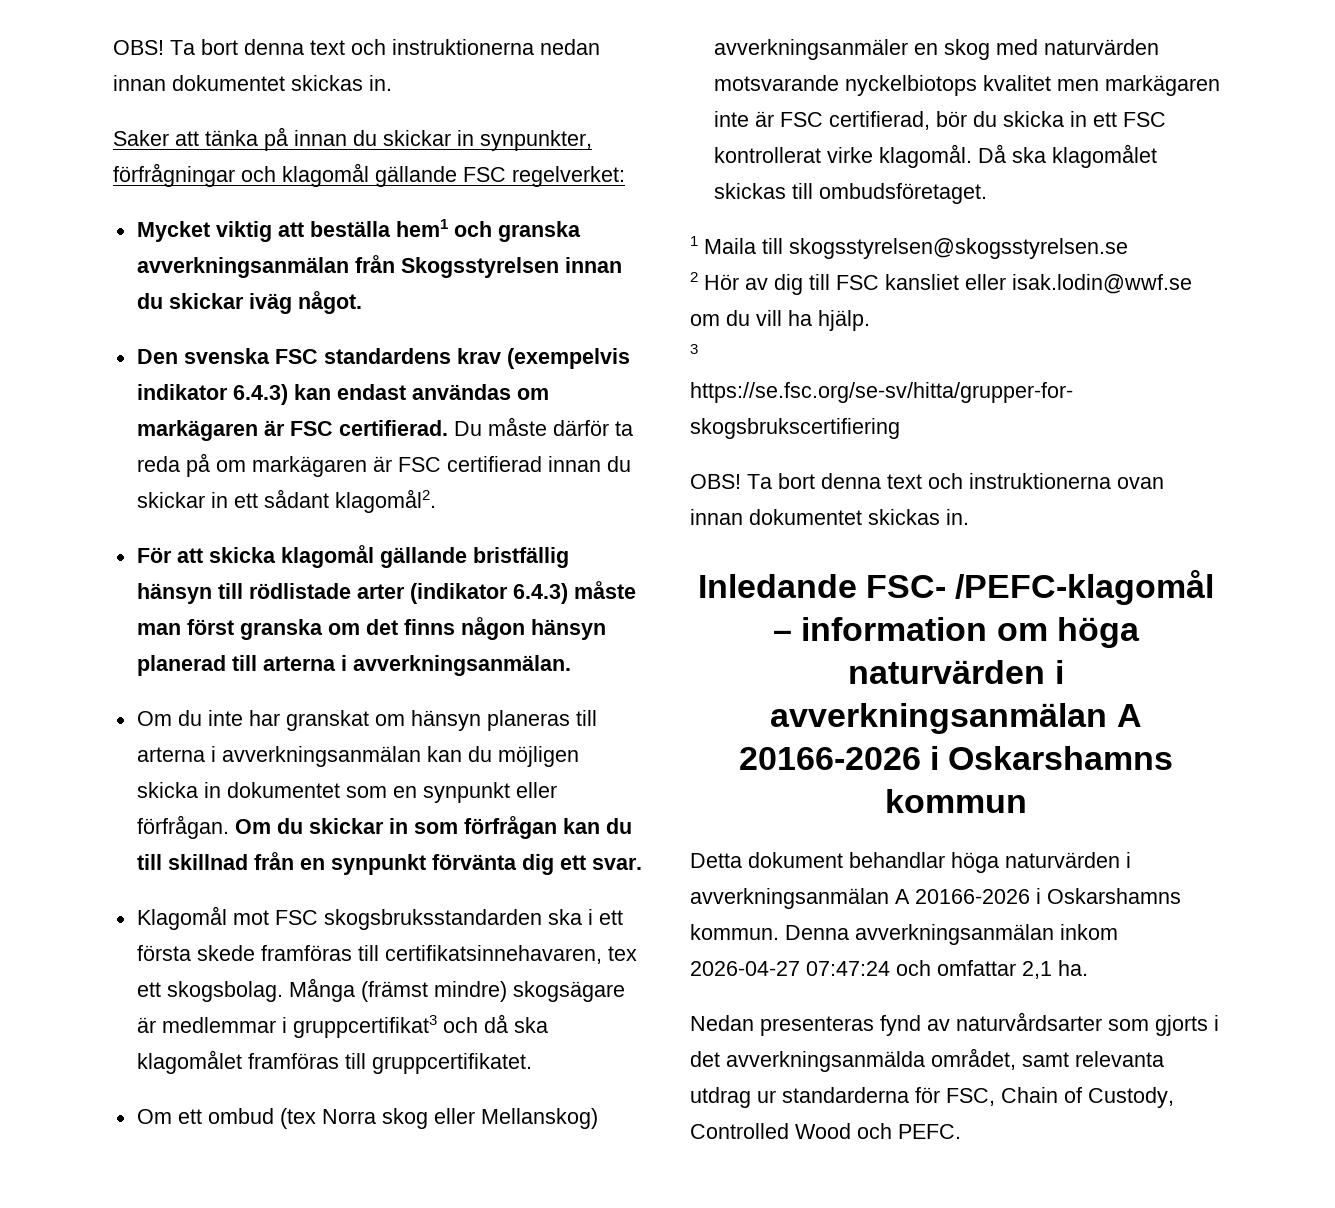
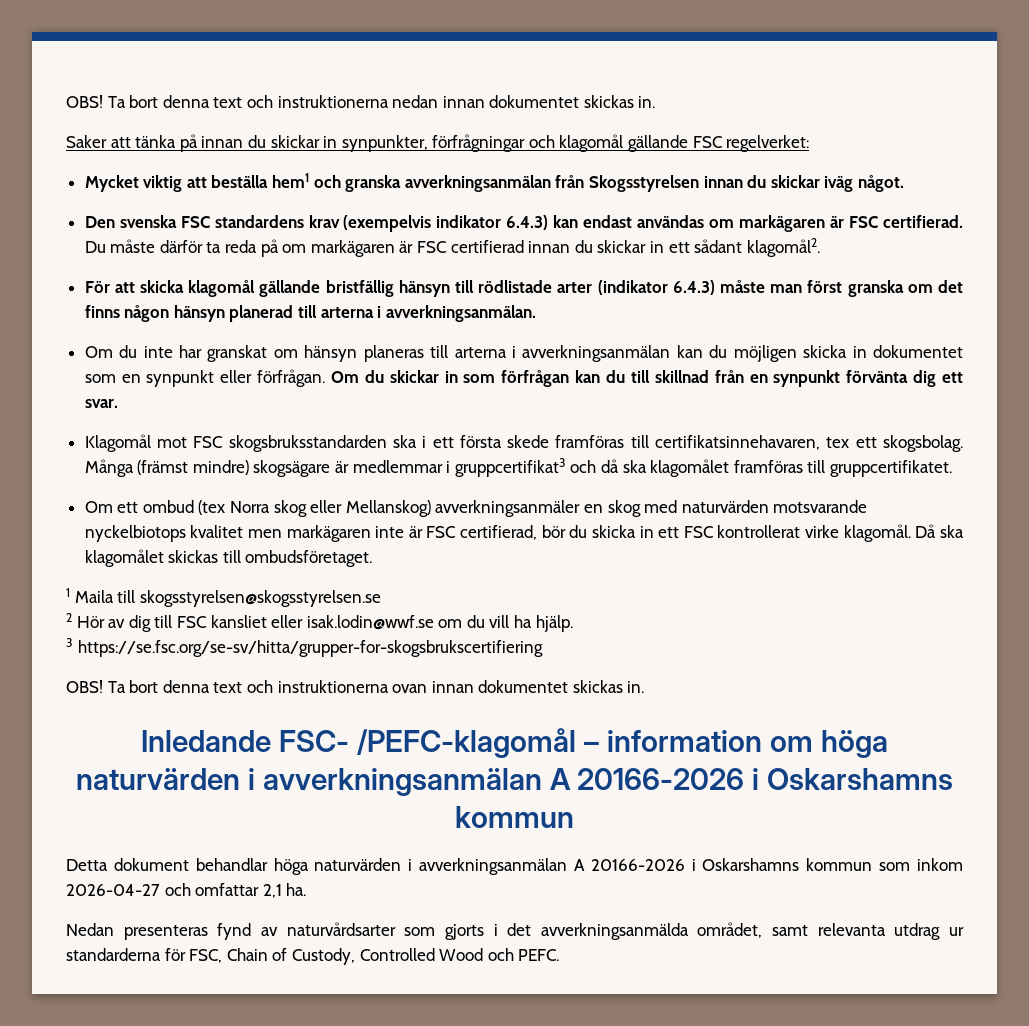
- Detta dokument behandlar höga naturvärden i avverkningsanmälan A 20166-2026 i Oskarshamns kommun. Denna avverkningsanmälan inkom 2026-04-27 07:47:24 och omfattar 2,1 ha.
+ Detta dokument behandlar höga naturvärden i avverkningsanmälan A 20166-2026 i Oskarshamns kommun som inkom 2026-04-27 och omfattar 2,1 ha.

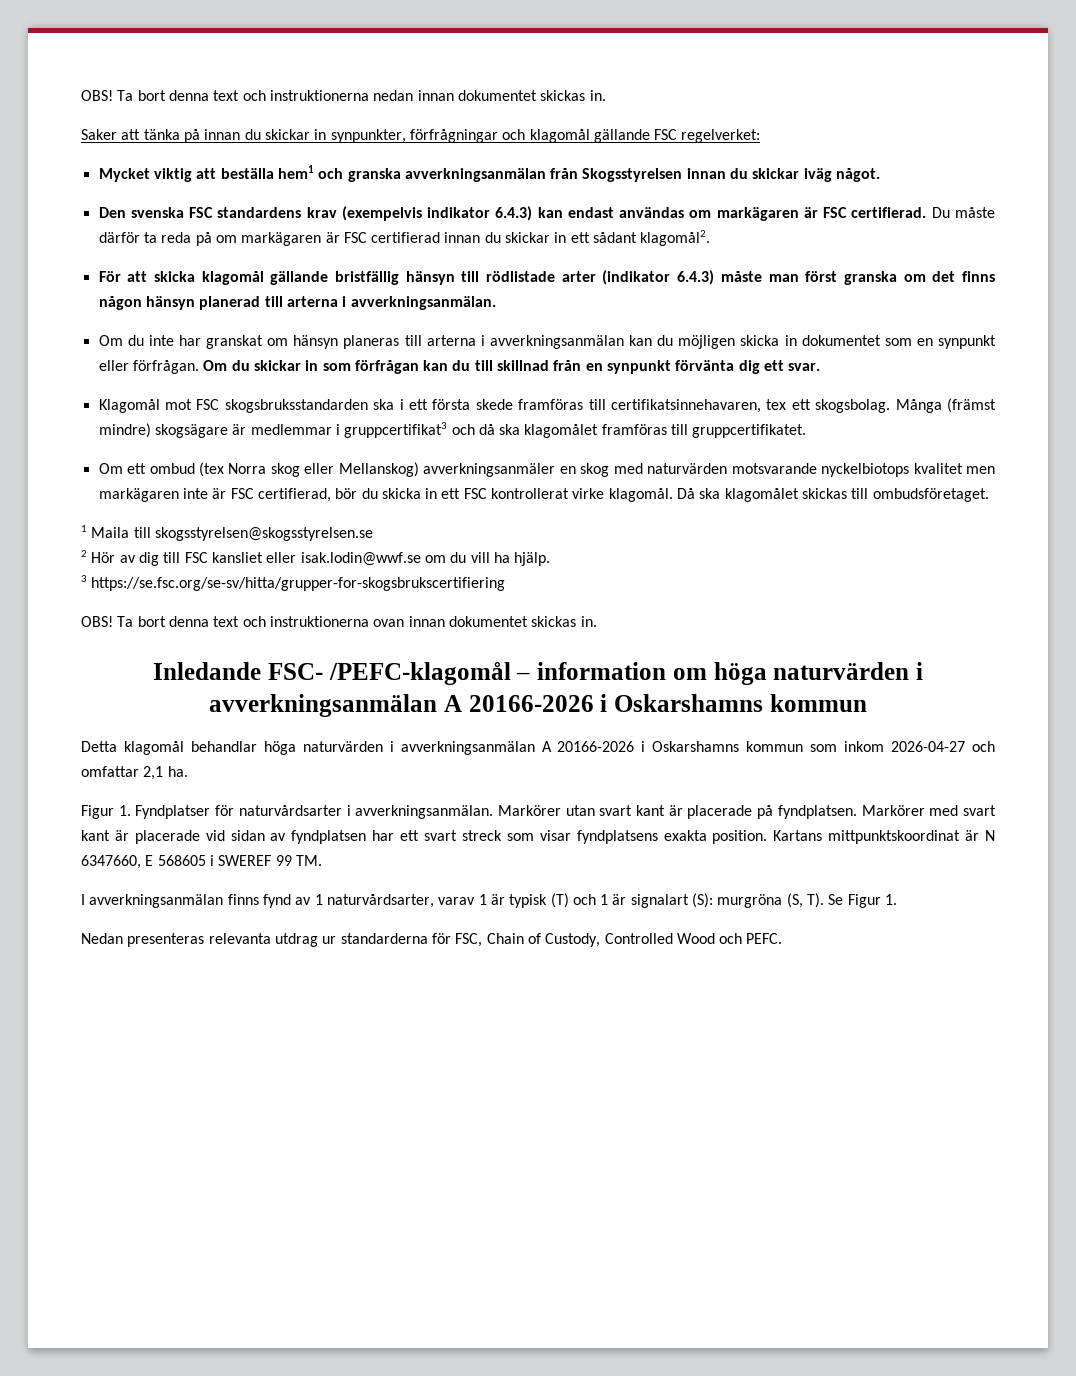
- Detta dokument behandlar höga naturvärden i avverkningsanmälan A 20166-2026 i Oskarshamns kommun som inkom 2026-04-27 och omfattar 2,1 ha.
+ Detta klagomål behandlar höga naturvärden i avverkningsanmälan A 20166-2026 i Oskarshamns kommun som inkom 2026-04-27 och omfattar 2,1 ha.
- Nedan presenteras fynd av naturvårdsarter som gjorts i det avverkningsanmälda området, samt relevanta utdrag ur standarderna för FSC, Chain of Custody, Controlled Wood och PEFC.
+ Figur 1. Fyndplatser för naturvårdsarter i avverkningsanmälan. Markörer utan svart kant är placerade på fyndplatsen. Markörer med svart kant är placerade vid sidan av fyndplatsen har ett svart streck som visar fyndplatsens exakta position. Kartans mittpunktskoordinat är N 6347660, E 568605 i SWEREF 99 TM.
+ I avverkningsanmälan finns fynd av 1 naturvårdsarter, varav 1 är typisk (T) och 1 är signalart (S): murgröna (S, T). Se Figur 1.
+ Nedan presenteras relevanta utdrag ur standarderna för FSC, Chain of Custody, Controlled Wood och PEFC.

